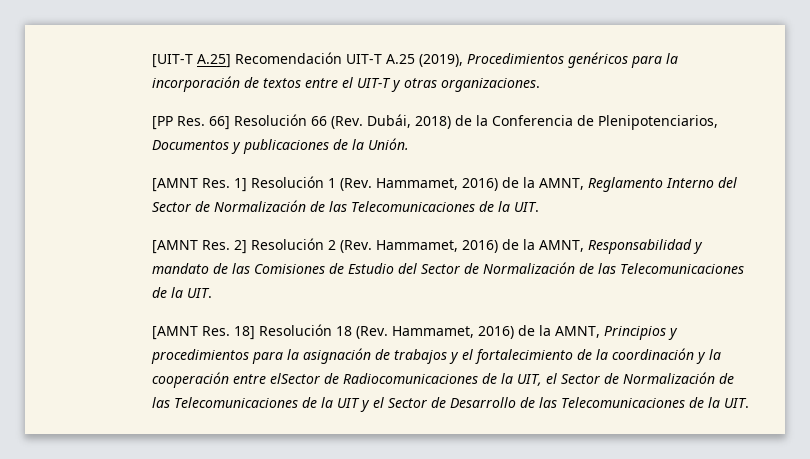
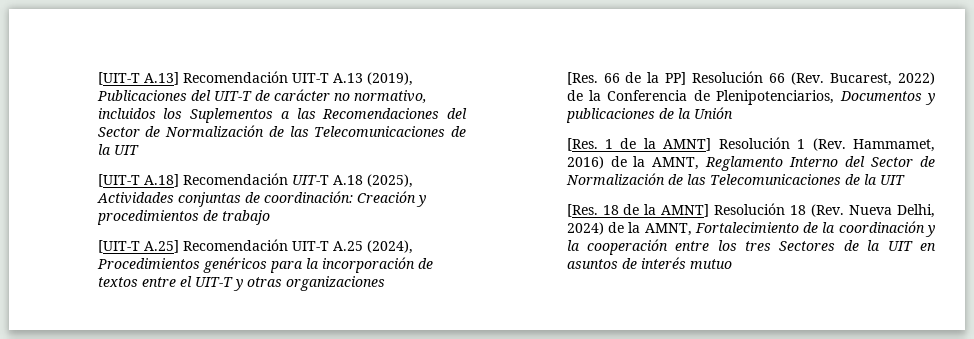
- [UIT-T A.25] Recomendación UIT-T A.25 (2019), Procedimientos genéricos para la incorporación de textos entre el UIT-T y otras organizaciones.
- [PP Res. 66] Resolución 66 (Rev. Dubái, 2018) de la Conferencia de Plenipotenciarios, Documentos y publicaciones de la Unión.
- [AMNT Res. 1] Resolución 1 (Rev. Hammamet, 2016) de la AMNT, Reglamento Interno del Sector de Normalización de las Telecomunicaciones de la UIT.
- [AMNT Res. 2] Resolución 2 (Rev. Hammamet, 2016) de la AMNT, Responsabilidad y mandato de las Comisiones de Estudio del Sector de Normalización de las Telecomunicaciones de la UIT.
- [AMNT Res. 18] Resolución 18 (Rev. Hammamet, 2016) de la AMNT, Principios y procedimientos para la asignación de trabajos y el fortalecimiento de la coordinación y la cooperación entre elSector de Radiocomunicaciones de la UIT, el Sector de Normalización de las Telecomunicaciones de la UIT y el Sector de Desarrollo de las Telecomunicaciones de la UIT.
+ [UIT-T A.13] Recomendación UIT-T A.13 (2019), Publicaciones del UIT-T de carácter no normativo, incluidos los Suplementos a las Recomendaciones del Sector de Normalización de las Telecomunicaciones de la UIT
+ [UIT-T A.18] Recomendación UIT-T A.18 (2025), Actividades conjuntas de coordinación: Creación y procedimientos de trabajo
+ [UIT-T A.25] Recomendación UIT-T A.25 (2024), Procedimientos genéricos para la incorporación de textos entre el UIT-T y otras organizaciones
+ [Res. 66 de la PP] Resolución 66 (Rev. Bucarest, 2022) de la Conferencia de Plenipotenciarios, Documentos y publicaciones de la Unión
+ [Res. 1 de la AMNT] Resolución 1 (Rev. Hammamet, 2016) de la AMNT, Reglamento Interno del Sector de Normalización de las Telecomunicaciones de la UIT
+ [Res. 18 de la AMNT] Resolución 18 (Rev. Nueva Delhi, 2024) de la AMNT, Fortalecimiento de la coordinación y la cooperación entre los tres Sectores de la UIT en asuntos de interés mutuo

